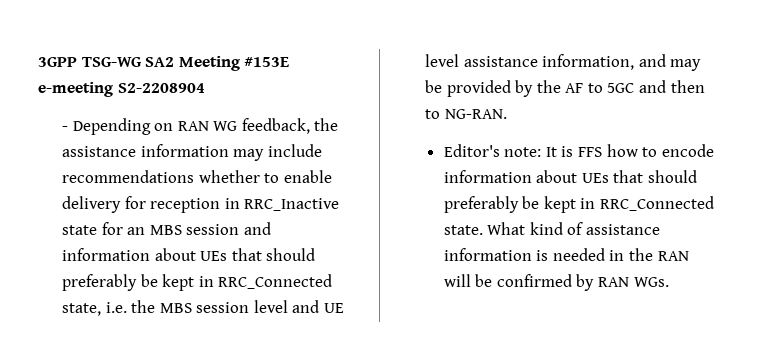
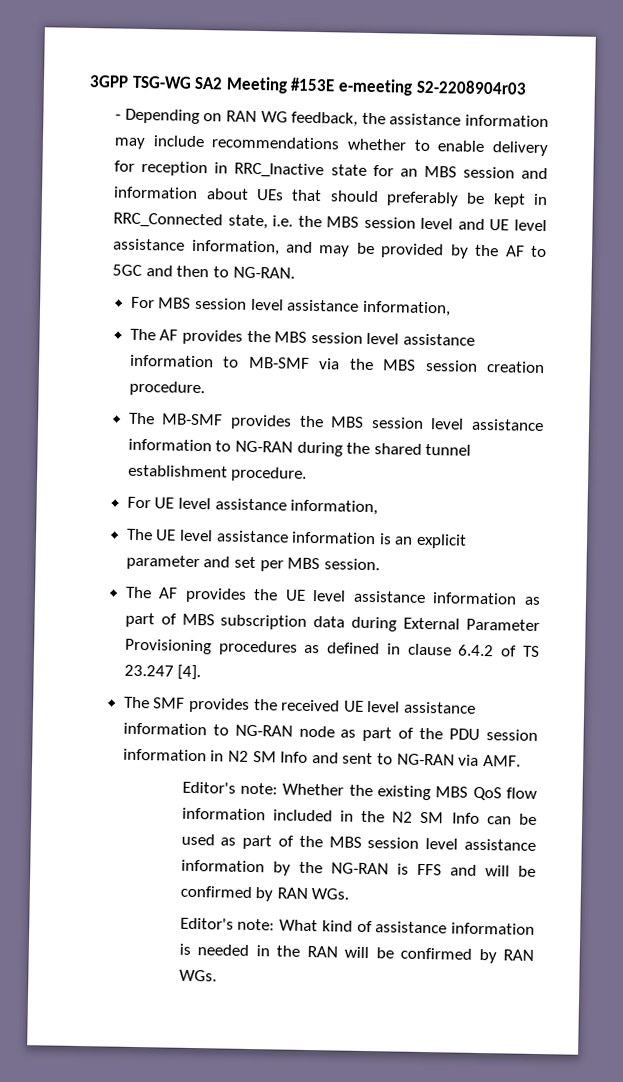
- 3GPP TSG-WG SA2 Meeting #153E e-meeting S2-2208904
+ 3GPP TSG-WG SA2 Meeting #153E e-meeting S2-2208904r03
- Editor's note: It is FFS how to encode information about UEs that should preferably be kept in RRC_Connected state. What kind of assistance information is needed in the RAN will be confirmed by RAN WGs.
+ For MBS session level assistance information,
+ The AF provides the MBS session level assistance information to MB-SMF via the MBS session creation procedure.
+ The MB-SMF provides the MBS session level assistance information to NG-RAN during the shared tunnel establishment procedure.
+ For UE level assistance information,
+ The UE level assistance information is an explicit parameter and set per MBS session.
+ The AF provides the UE level assistance information as part of MBS subscription data during External Parameter Provisioning procedures as defined in clause 6.4.2 of TS 23.247 [4].
+ The SMF provides the received UE level assistance information to NG-RAN node as part of the PDU session information in N2 SM Info and sent to NG-RAN via AMF.
+ Editor's note: Whether the existing MBS QoS flow information included in the N2 SM Info can be used as part of the MBS session level assistance information by the NG-RAN is FFS and will be confirmed by RAN WGs.
+ Editor's note: What kind of assistance information is needed in the RAN will be confirmed by RAN WGs.

